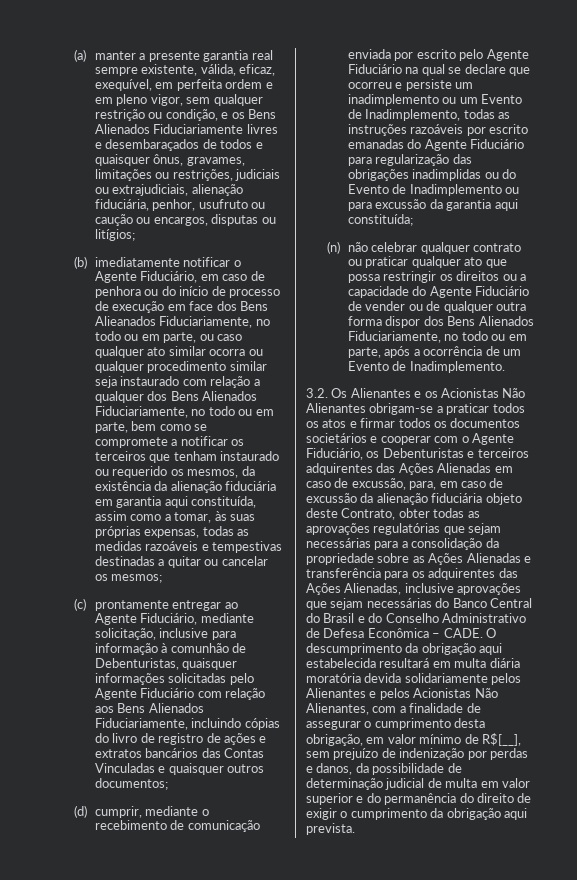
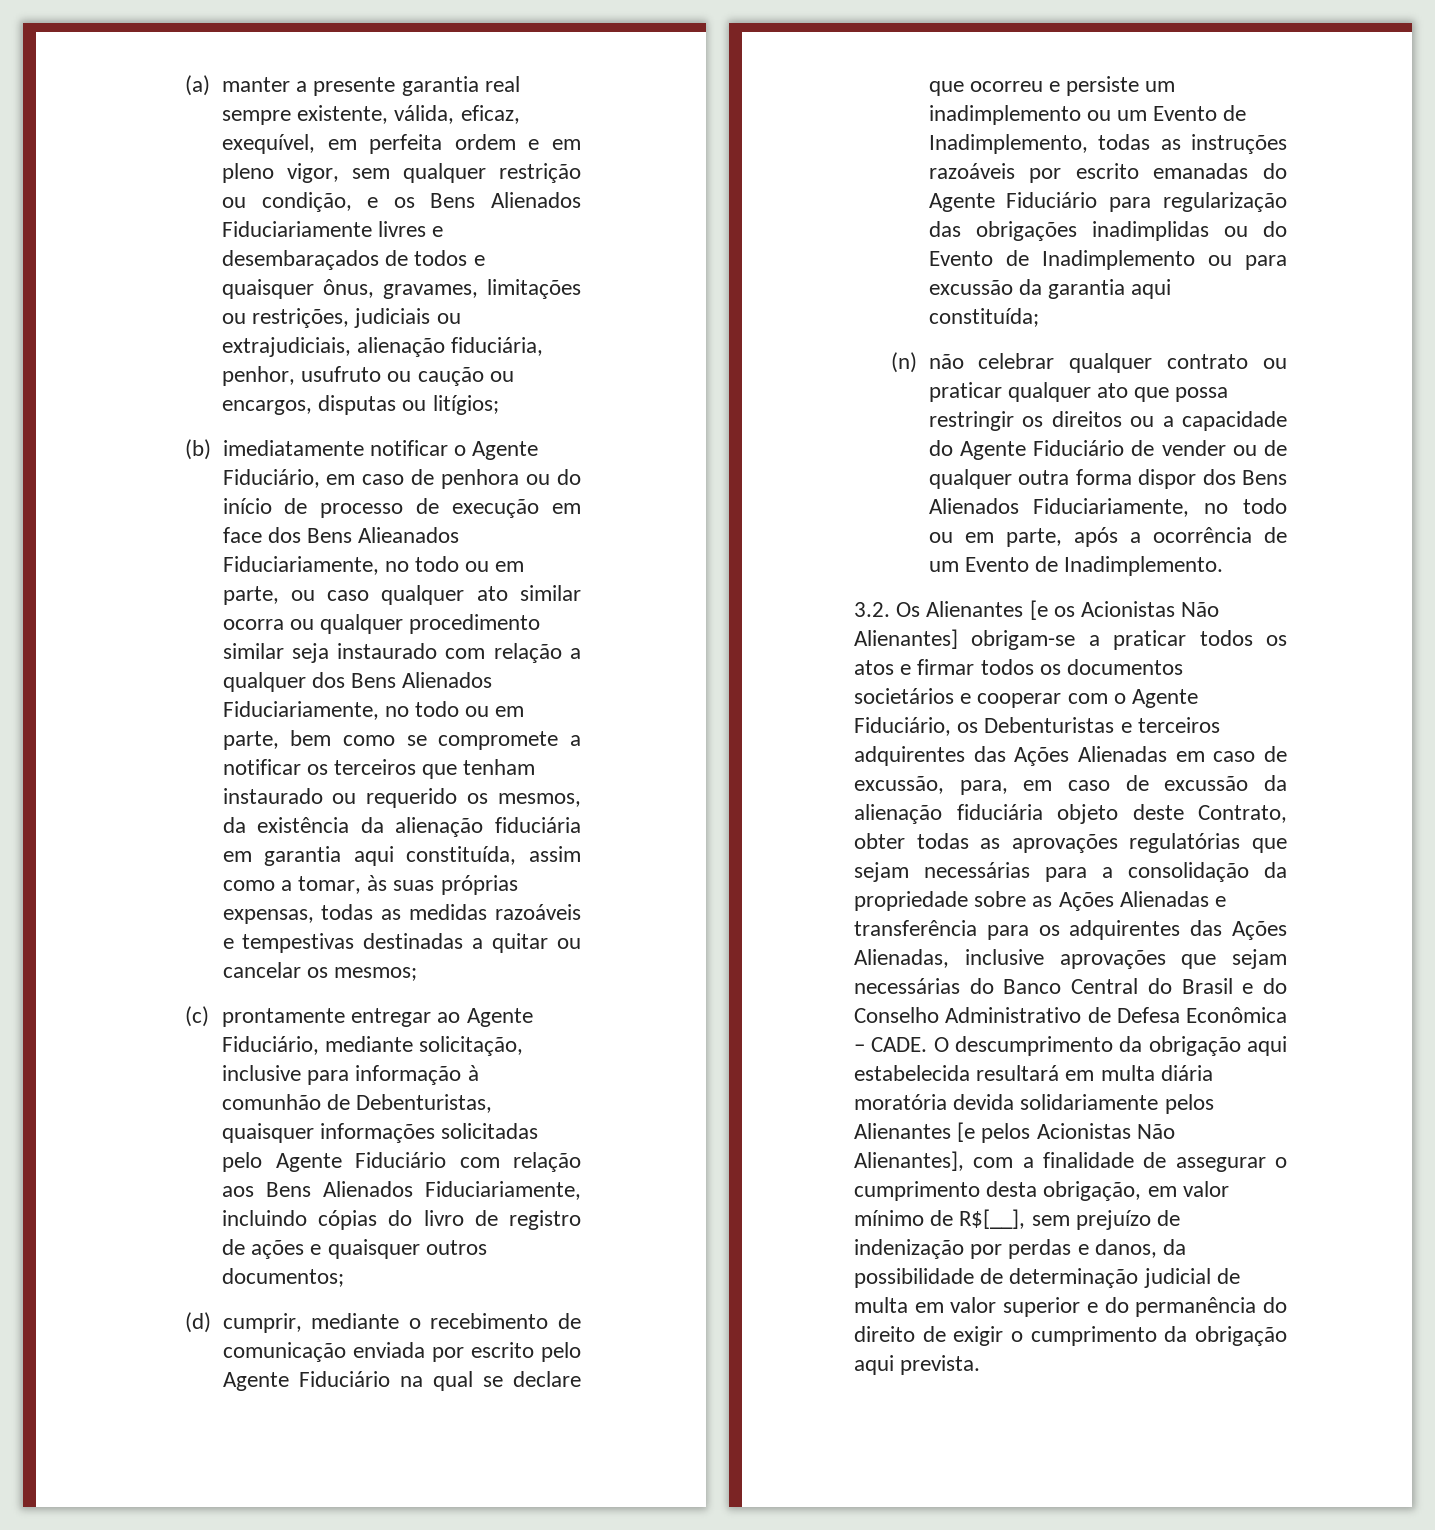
- (c) prontamente entregar ao Agente Fiduciário, mediante solicitação, inclusive para informação à comunhão de Debenturistas, quaisquer informações solicitadas pelo Agente Fiduciário com relação aos Bens Alienados Fiduciariamente, incluindo cópias do livro de registro de ações e extratos bancários das Contas Vinculadas e quaisquer outros documentos;
+ (c) prontamente entregar ao Agente Fiduciário, mediante solicitação, inclusive para informação à comunhão de Debenturistas, quaisquer informações solicitadas pelo Agente Fiduciário com relação aos Bens Alienados Fiduciariamente, incluindo cópias do livro de registro de ações e quaisquer outros documentos;
- 3.2. Os Alienantes e os Acionistas Não Alienantes obrigam-se a praticar todos os atos e firmar todos os documentos societários e cooperar com o Agente Fiduciário, os Debenturistas e terceiros adquirentes das Ações Alienadas em caso de excussão, para, em caso de excussão da alienação fiduciária objeto deste Contrato, obter todas as aprovações regulatórias que sejam necessárias para a consolidação da propriedade sobre as Ações Alienadas e transferência para os adquirentes das Ações Alienadas, inclusive aprovações que sejam necessárias do Banco Central do Brasil e do Conselho Administrativo de Defesa Econômica – CADE.
+ 3.2. Os Alienantes [e os Acionistas Não Alienantes] obrigam-se a praticar todos os atos e firmar todos os documentos societários e cooperar com o Agente Fiduciário, os Debenturistas e terceiros adquirentes das Ações Alienadas em caso de excussão, para, em caso de excussão da alienação fiduciária objeto deste Contrato, obter todas as aprovações regulatórias que sejam necessárias para a consolidação da propriedade sobre as Ações Alienadas e transferência para os adquirentes das Ações Alienadas, inclusive aprovações que sejam necessárias do Banco Central do Brasil e do Conselho Administrativo de Defesa Econômica – CADE.
- O descumprimento da obrigação aqui estabelecida resultará em multa diária moratória devida solidariamente pelos Alienantes e pelos Acionistas Não Alienantes, com a finalidade de assegurar o cumprimento desta obrigação, em valor mínimo de R$[__], sem prejuízo de indenização por perdas e danos, da possibilidade de determinação judicial de multa em valor superior e do permanência do direito de exigir o cumprimento da obrigação aqui prevista.
+ O descumprimento da obrigação aqui estabelecida resultará em multa diária moratória devida solidariamente pelos Alienantes [e pelos Acionistas Não Alienantes], com a finalidade de assegurar o cumprimento desta obrigação, em valor mínimo de R$[__], sem prejuízo de indenização por perdas e danos, da possibilidade de determinação judicial de multa em valor superior e do permanência do direito de exigir o cumprimento da obrigação aqui prevista.

